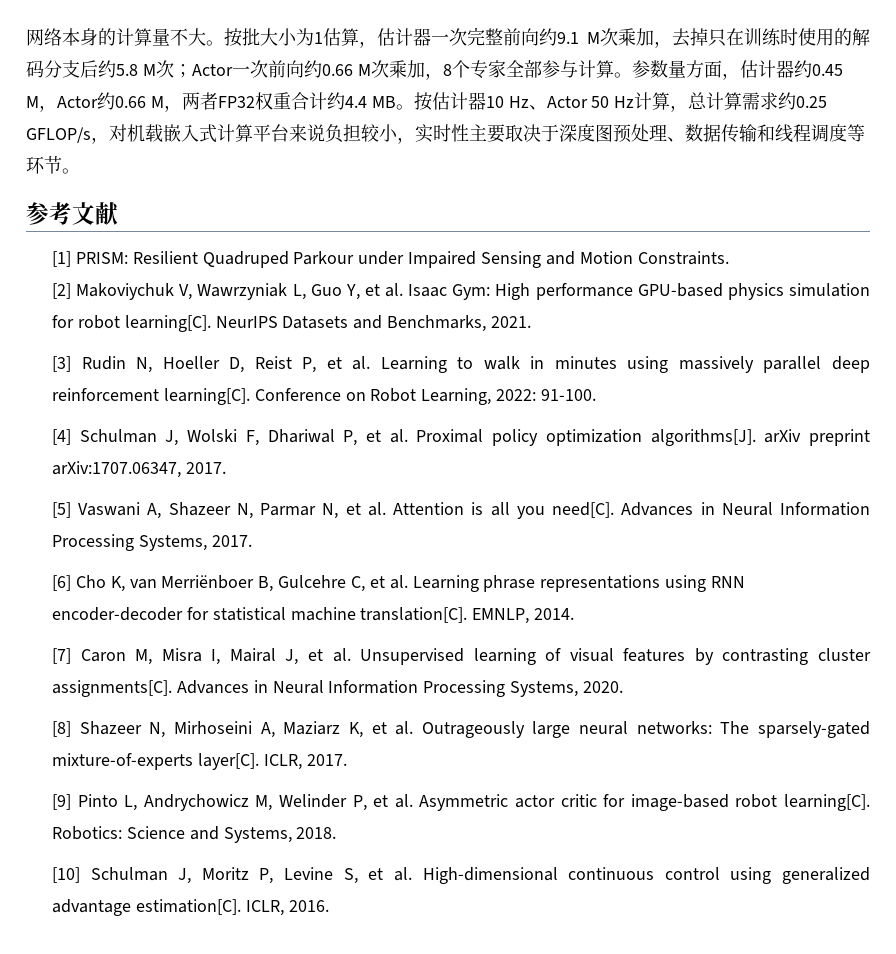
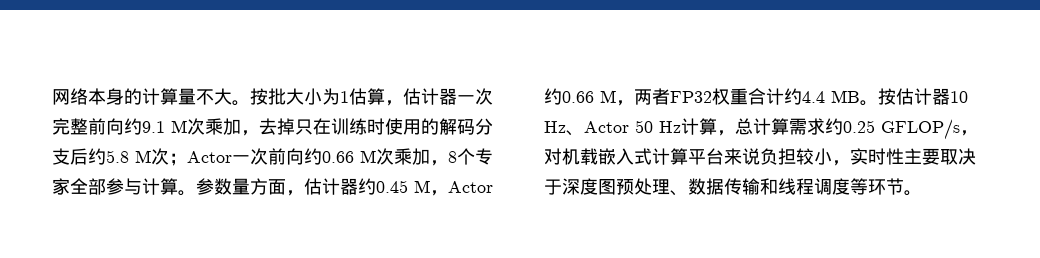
- 参考文献
- [1] PRISM: Resilient Quadruped Parkour under Impaired Sensing and Motion Constraints.
- [2] Makoviychuk V, Wawrzyniak L, Guo Y, et al. Isaac Gym: High performance GPU-based physics simulation for robot learning[C]. NeurIPS Datasets and Benchmarks, 2021.
- [3] Rudin N, Hoeller D, Reist P, et al. Learning to walk in minutes using massively parallel deep reinforcement learning[C]. Conference on Robot Learning, 2022: 91-100.
- [4] Schulman J, Wolski F, Dhariwal P, et al. Proximal policy optimization algorithms[J]. arXiv preprint arXiv:1707.06347, 2017.
- [5] Vaswani A, Shazeer N, Parmar N, et al. Attention is all you need[C]. Advances in Neural Information Processing Systems, 2017.
- [6] Cho K, van Merriënboer B, Gulcehre C, et al. Learning phrase representations using RNN encoder-decoder for statistical machine translation[C]. EMNLP, 2014.
- [7] Caron M, Misra I, Mairal J, et al. Unsupervised learning of visual features by contrasting cluster assignments[C]. Advances in Neural Information Processing Systems, 2020.
- [8] Shazeer N, Mirhoseini A, Maziarz K, et al. Outrageously large neural networks: The sparsely-gated mixture-of-experts layer[C]. ICLR, 2017.
- [9] Pinto L, Andrychowicz M, Welinder P, et al. Asymmetric actor critic for image-based robot learning[C]. Robotics: Science and Systems, 2018.
- [10] Schulman J, Moritz P, Levine S, et al. High-dimensional continuous control using generalized advantage estimation[C]. ICLR, 2016.

